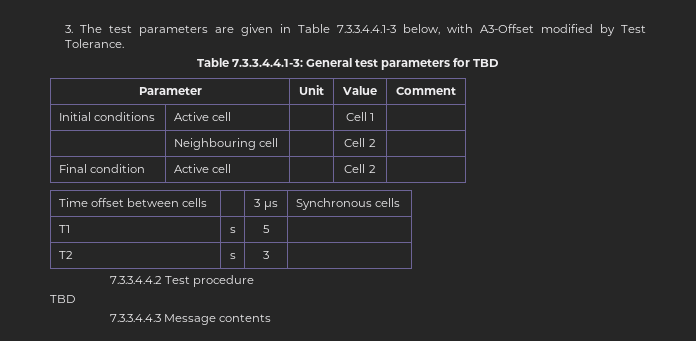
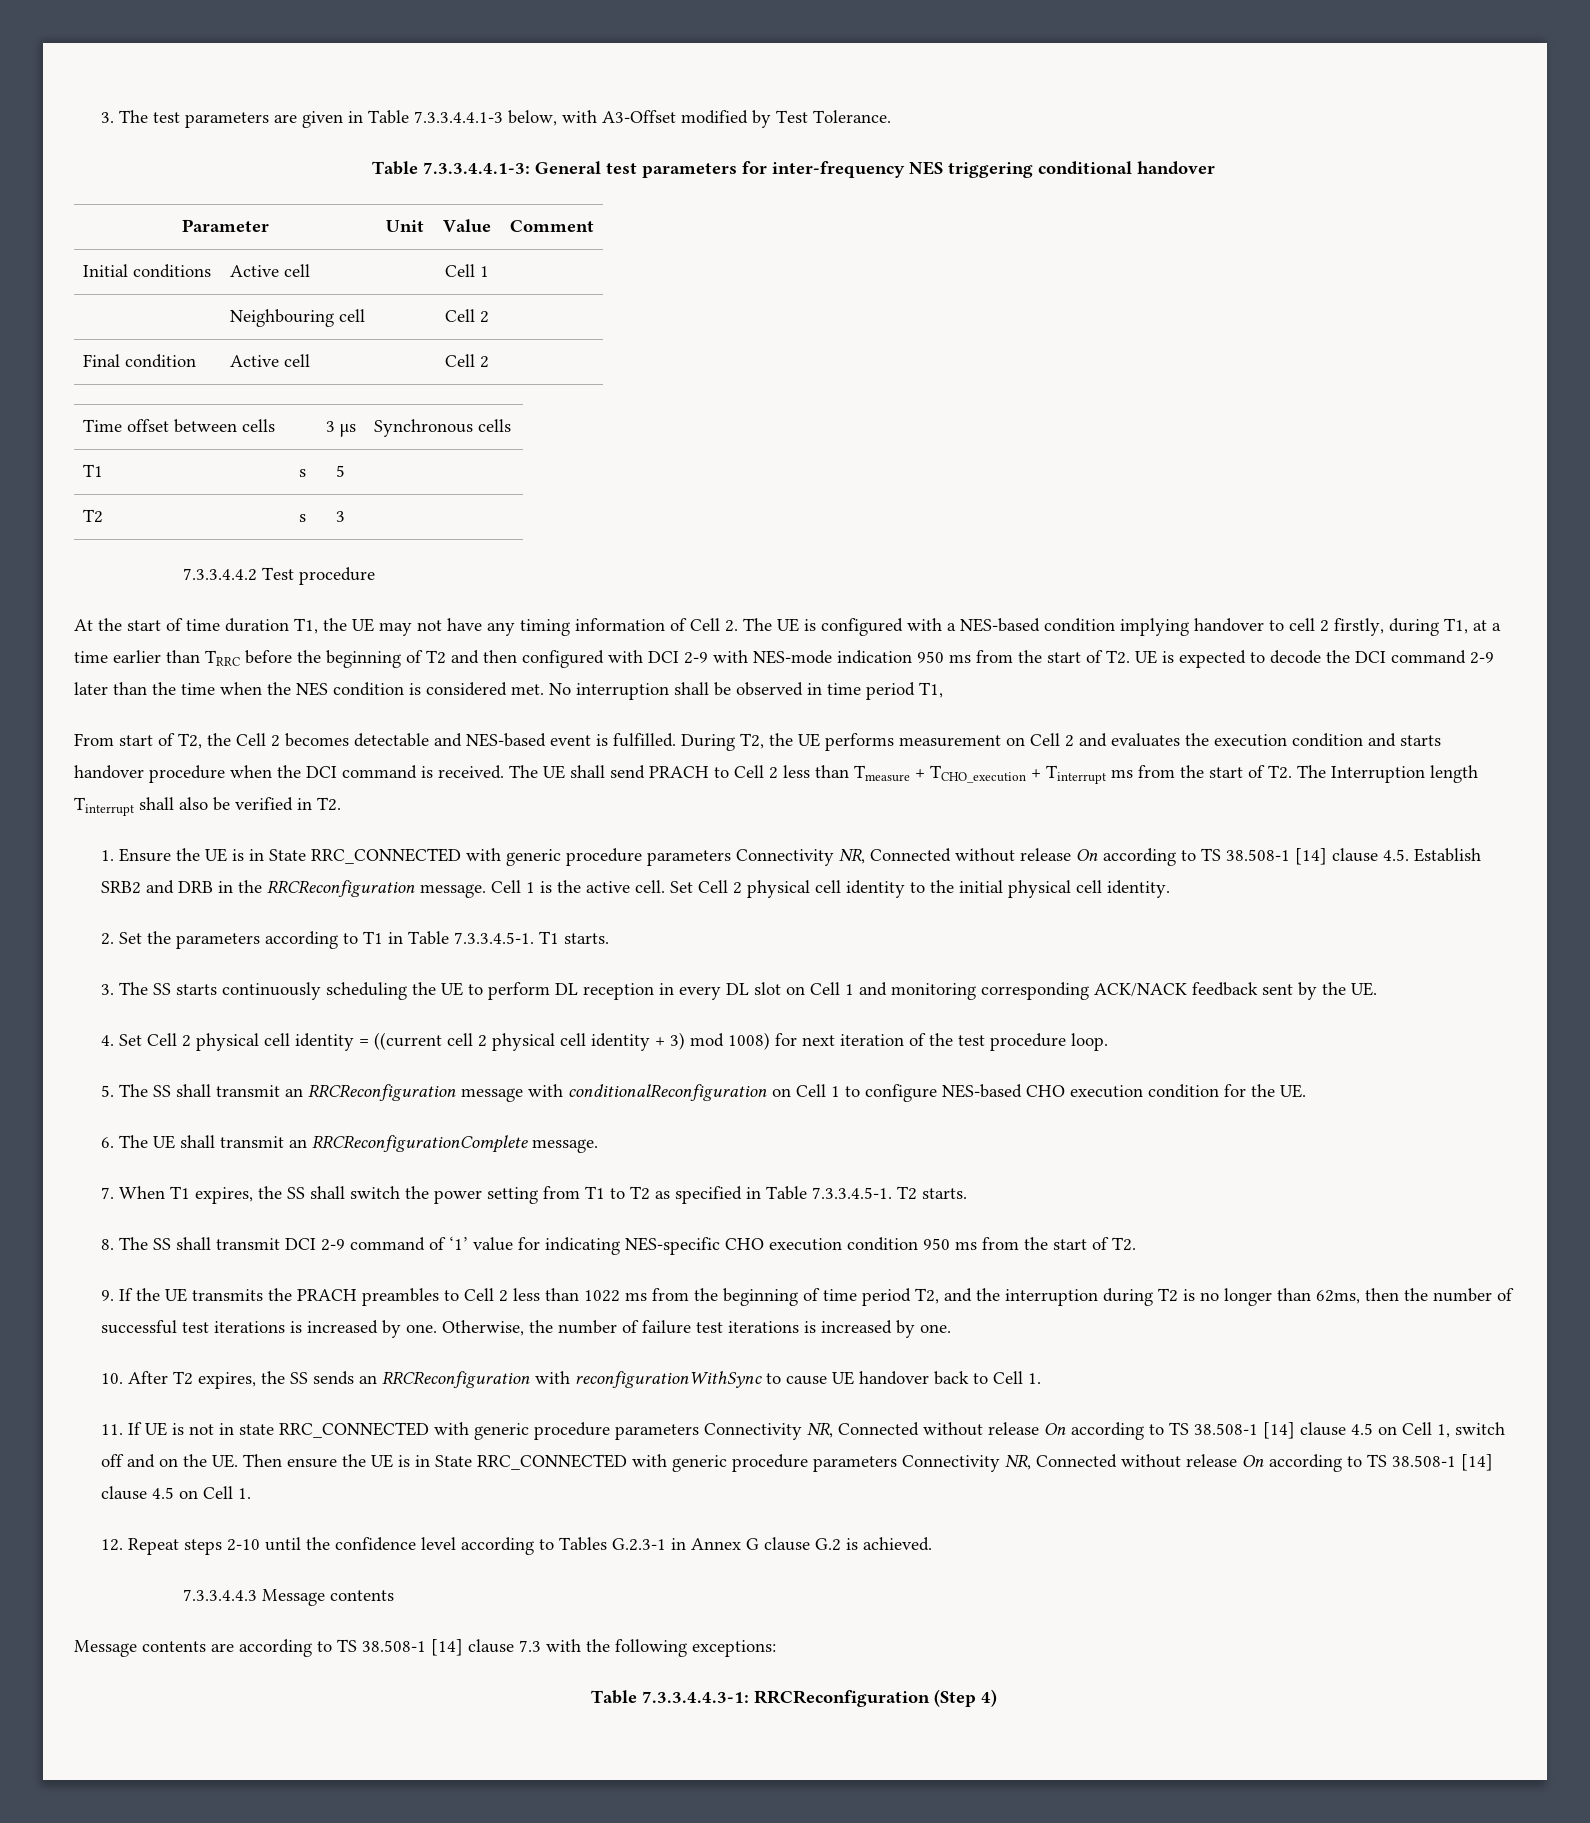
- Table 7.3.3.4.4.1-3: General test parameters for TBD
+ Table 7.3.3.4.4.1-3: General test parameters for inter-frequency NES triggering conditional handover
  7.3.3.4.4.2 Test procedure
- TBD
+ At the start of time duration T1, the UE may not have any timing information of Cell 2. The UE is configured with a NES-based condition implying handover to cell 2 firstly, during T1, at a time earlier than TRRC before the beginning of T2 and then configured with DCI 2-9 with NES-mode indication 950 ms from the start of T2. UE is expected to decode the DCI command 2-9 later than the time when the NES condition is considered met. No interruption shall be observed in time period T1,
+ From start of T2, the Cell 2 becomes detectable and NES-based event is fulfilled. During T2, the UE performs measurement on Cell 2 and evaluates the execution condition and starts handover procedure when the DCI command is received. The UE shall send PRACH to Cell 2 less than Tmeasure + TCHO_execution + Tinterrupt ms from the start of T2. The Interruption length Tinterrupt shall also be verified in T2.
+ 1. Ensure the UE is in State RRC_CONNECTED with generic procedure parameters Connectivity NR, Connected without release On according to TS 38.508-1 [14] clause 4.5. Establish SRB2 and DRB in the RRCReconfiguration message. Cell 1 is the active cell. Set Cell 2 physical cell identity to the initial physical cell identity.
+ 2. Set the parameters according to T1 in Table 7.3.3.4.5-1. T1 starts.
+ 3. The SS starts continuously scheduling the UE to perform DL reception in every DL slot on Cell 1 and monitoring corresponding ACK/NACK feedback sent by the UE.
+ 4. Set Cell 2 physical cell identity = ((current cell 2 physical cell identity + 3) mod 1008) for next iteration of the test procedure loop.
+ 5. The SS shall transmit an RRCReconfiguration message with conditionalReconfiguration on Cell 1 to configure NES-based CHO execution condition for the UE.
+ 6. The UE shall transmit an RRCReconfigurationComplete message.
+ 7. When T1 expires, the SS shall switch the power setting from T1 to T2 as specified in Table 7.3.3.4.5-1. T2 starts.
+ 8. The SS shall transmit DCI 2-9 command of ‘1’ value for indicating NES-specific CHO execution condition 950 ms from the start of T2.
+ 9. If the UE transmits the PRACH preambles to Cell 2 less than 1022 ms from the beginning of time period T2, and the interruption during T2 is no longer than 62ms, then the number of successful test iterations is increased by one. Otherwise, the number of failure test iterations is increased by one.
+ 10. After T2 expires, the SS sends an RRCReconfiguration with reconfigurationWithSync to cause UE handover back to Cell 1.
+ 11. If UE is not in state RRC_CONNECTED with generic procedure parameters Connectivity NR, Connected without release On according to TS 38.508-1 [14] clause 4.5 on Cell 1, switch off and on the UE. Then ensure the UE is in State RRC_CONNECTED with generic procedure parameters Connectivity NR, Connected without release On according to TS 38.508-1 [14] clause 4.5 on Cell 1.
+ 12. Repeat steps 2-10 until the confidence level according to Tables G.2.3-1 in Annex G clause G.2 is achieved.
  7.3.3.4.4.3 Message contents
+ Message contents are according to TS 38.508-1 [14] clause 7.3 with the following exceptions:
+ Table 7.3.3.4.4.3-1: RRCReconfiguration (Step 4)

